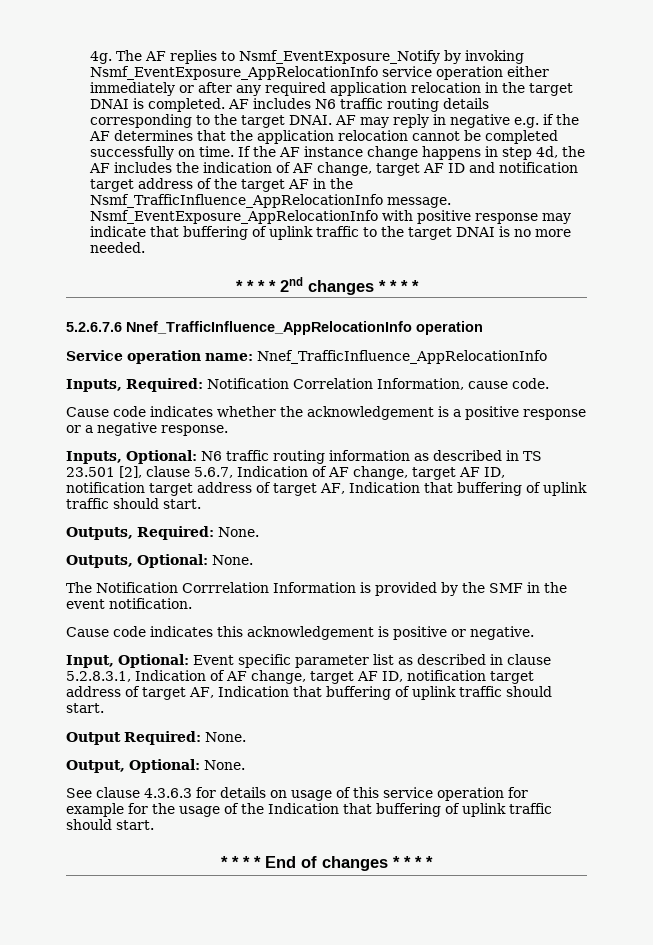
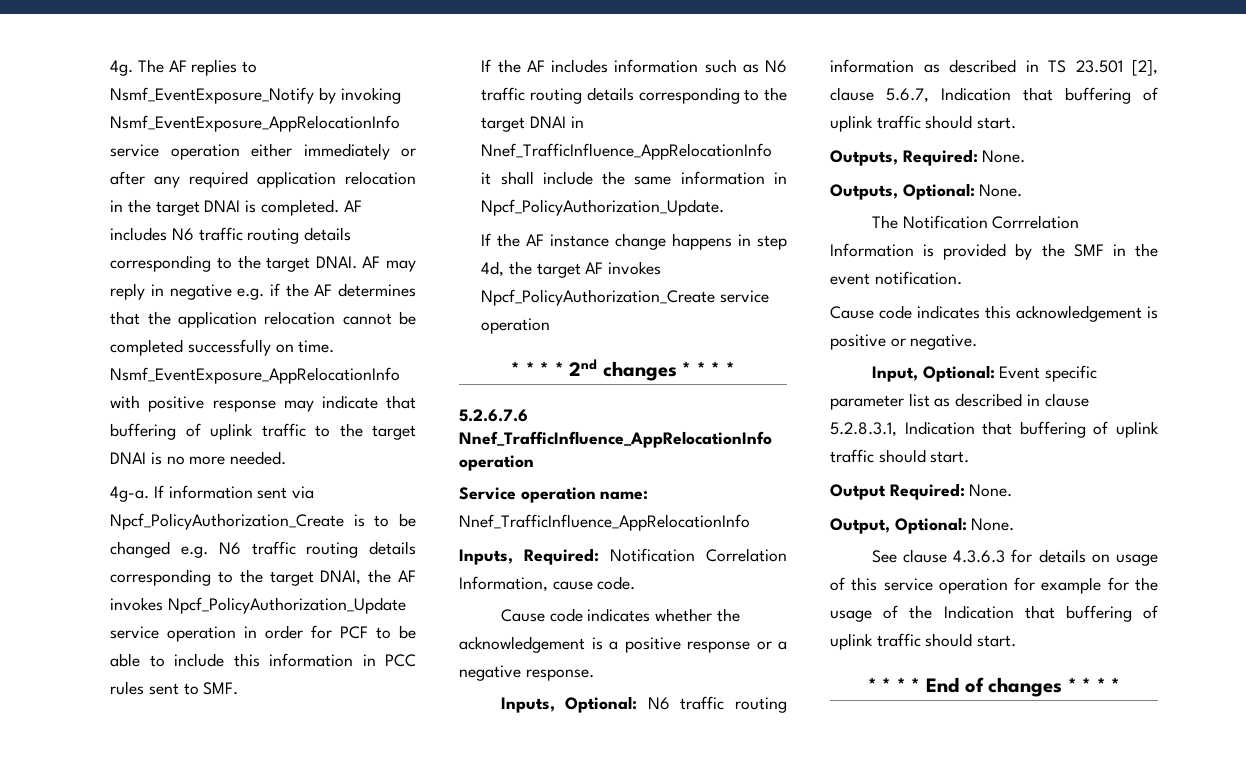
- If the AF instance change happens in step 4d, the AF includes the indication of AF change, target AF ID and notification target address of the target AF in the Nsmf_TrafficInfluence_AppRelocationInfo message.
+ 4g-a. If information sent via Npcf_PolicyAuthorization_Create is to be changed e.g. N6 traffic routing details corresponding to the target DNAI, the AF invokes Npcf_PolicyAuthorization_Update service operation in order for PCF to be able to include this information in PCC rules sent to SMF.
+ If the AF includes information such as N6 traffic routing details corresponding to the target DNAI in Nnef_TrafficInfluence_AppRelocationInfo it shall include the same information in Npcf_PolicyAuthorization_Update.
+ If the AF instance change happens in step 4d, the target AF invokes Npcf_PolicyAuthorization_Create service operation
- Inputs, Optional: N6 traffic routing information as described in TS 23.501 [2], clause 5.6.7, Indication of AF change, target AF ID, notification target address of target AF, Indication that buffering of uplink traffic should start.
+ Inputs, Optional: N6 traffic routing information as described in TS 23.501 [2], clause 5.6.7, Indication that buffering of uplink traffic should start.
- Input, Optional: Event specific parameter list as described in clause 5.2.8.3.1, Indication of AF change, target AF ID, notification target address of target AF, Indication that buffering of uplink traffic should start.
+ Input, Optional: Event specific parameter list as described in clause 5.2.8.3.1, Indication that buffering of uplink traffic should start.

